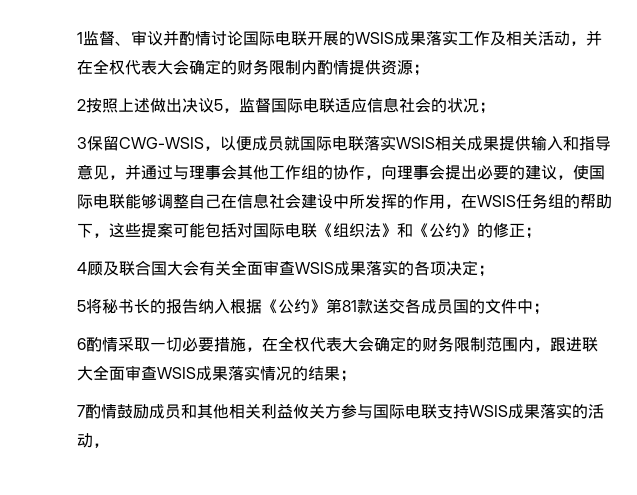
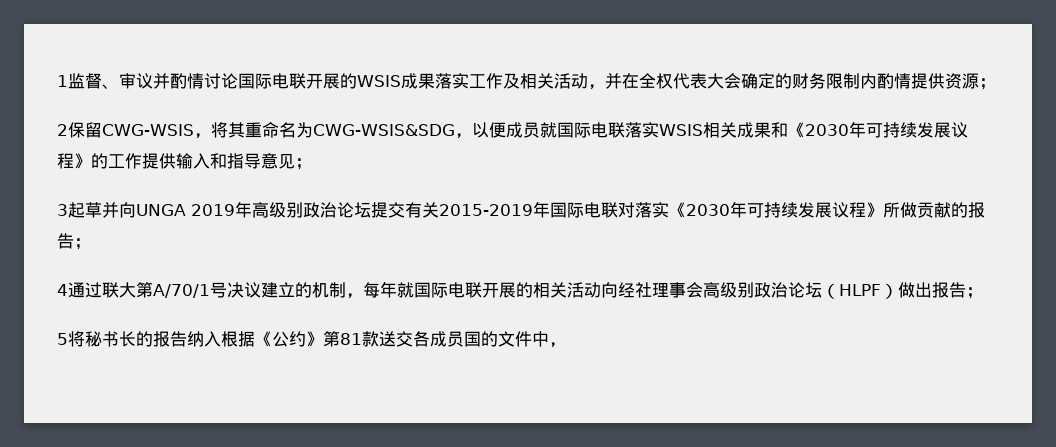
- 2按照上述做出决议5，监督国际电联适应信息社会的状况；
- 3保留CWG-WSIS，以便成员就国际电联落实WSIS相关成果提供输入和指导意见，并通过与理事会其他工作组的协作，向理事会提出必要的建议，使国际电联能够调整自己在信息社会建设中所发挥的作用，在WSIS任务组的帮助下，这些提案可能包括对国际电联《组织法》和《公约》的修正；
- 4顾及联合国大会有关全面审查WSIS成果落实的各项决定；
+ 2保留CWG-WSIS，将其重命名为CWG-WSIS&SDG，以便成员就国际电联落实WSIS相关成果和《2030年可持续发展议程》的工作提供输入和指导意见；
+ 3起草并向UNGA 2019年高级别政治论坛提交有关2015-2019年国际电联对落实《2030年可持续发展议程》所做贡献的报告；
+ 4通过联大第A/70/1号决议建立的机制，每年就国际电联开展的相关活动向经社理事会高级别政治论坛（HLPF）做出报告；
- 5将秘书长的报告纳入根据《公约》第81款送交各成员国的文件中；
- 6酌情采取一切必要措施，在全权代表大会确定的财务限制范围内，跟进联大全面审查WSIS成果落实情况的结果；
- 7酌情鼓励成员和其他相关利益攸关方参与国际电联支持WSIS成果落实的活动，
+ 5将秘书长的报告纳入根据《公约》第81款送交各成员国的文件中，

